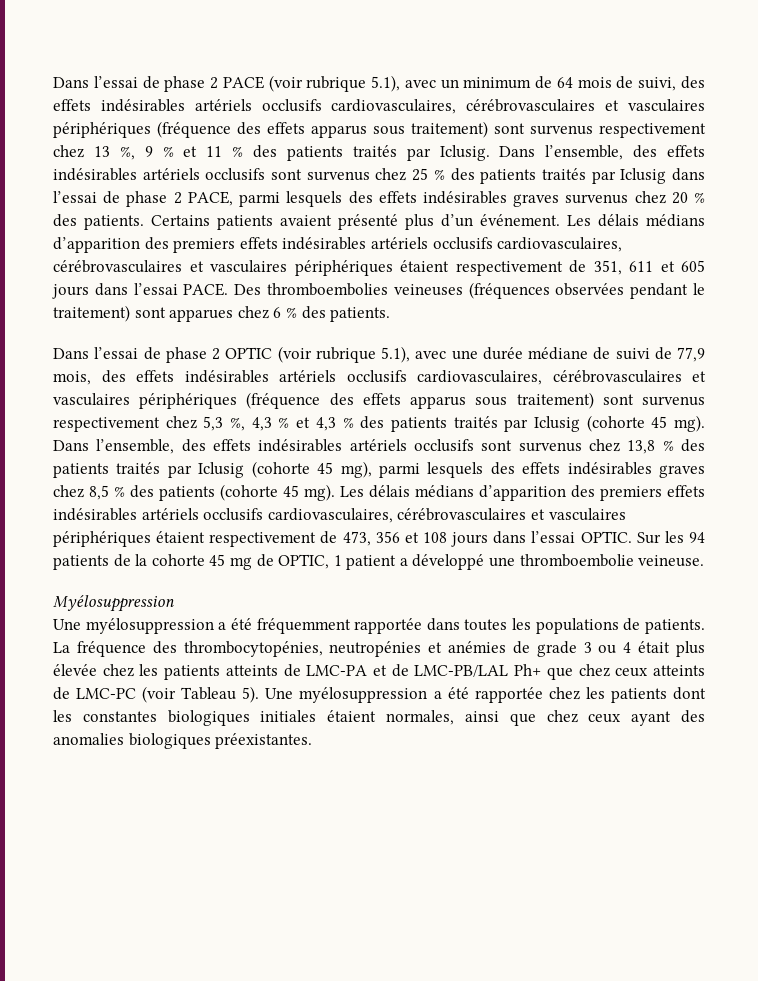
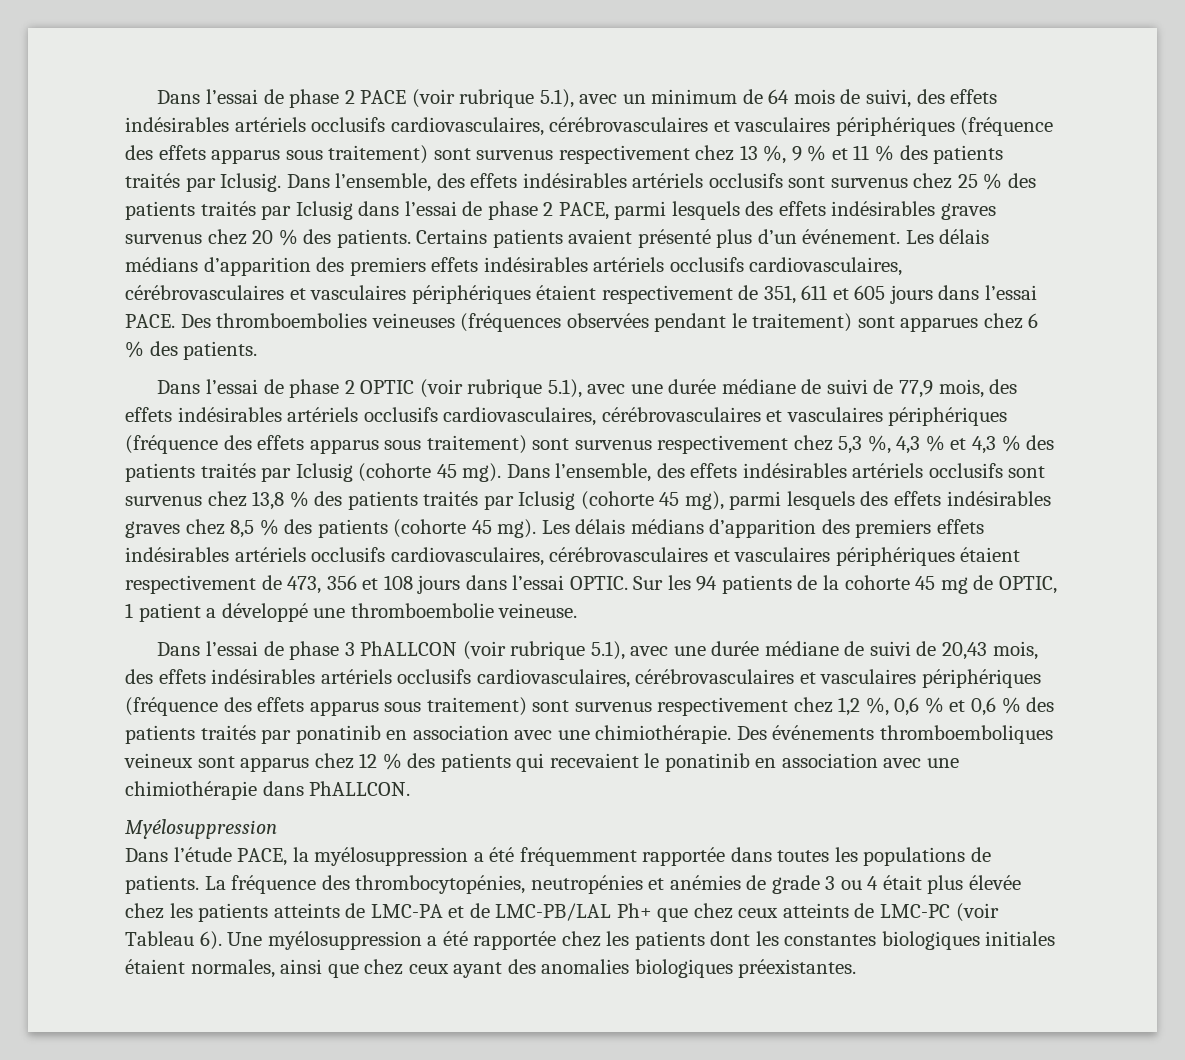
+ Dans l’essai de phase 3 PhALLCON (voir rubrique 5.1), avec une durée médiane de suivi de 20,43 mois, des effets indésirables artériels occlusifs cardiovasculaires, cérébrovasculaires et vasculaires périphériques (fréquence des effets apparus sous traitement) sont survenus respectivement chez 1,2 %, 0,6 % et 0,6 % des patients traités par ponatinib en association avec une chimiothérapie. Des événements thromboemboliques veineux sont apparus chez 12 % des patients qui recevaient le ponatinib en association avec une chimiothérapie dans PhALLCON.
  Myélosuppression
- Une myélosuppression a été fréquemment rapportée dans toutes les populations de patients.
+ Dans l’étude PACE, la myélosuppression a été fréquemment rapportée dans toutes les populations de patients.
- La fréquence des thrombocytopénies, neutropénies et anémies de grade 3 ou 4 était plus élevée chez les patients atteints de LMC-PA et de LMC-PB/LAL Ph+ que chez ceux atteints de LMC-PC (voir Tableau 5).
+ La fréquence des thrombocytopénies, neutropénies et anémies de grade 3 ou 4 était plus élevée chez les patients atteints de LMC-PA et de LMC-PB/LAL Ph+ que chez ceux atteints de LMC-PC (voir Tableau 6).

